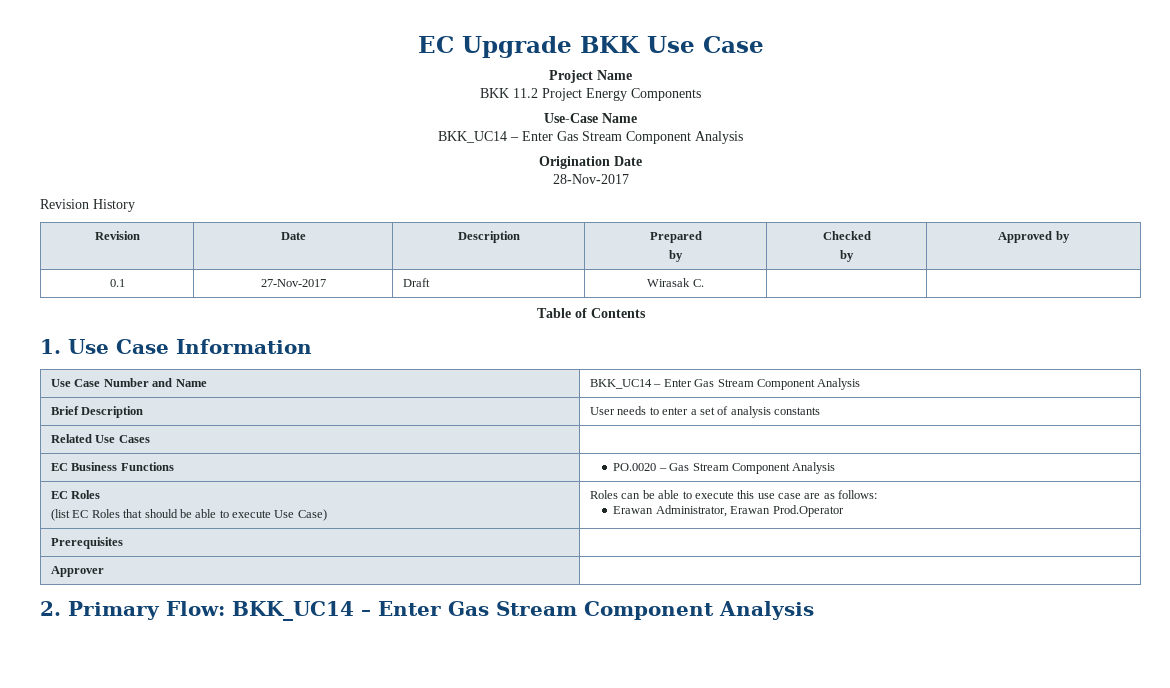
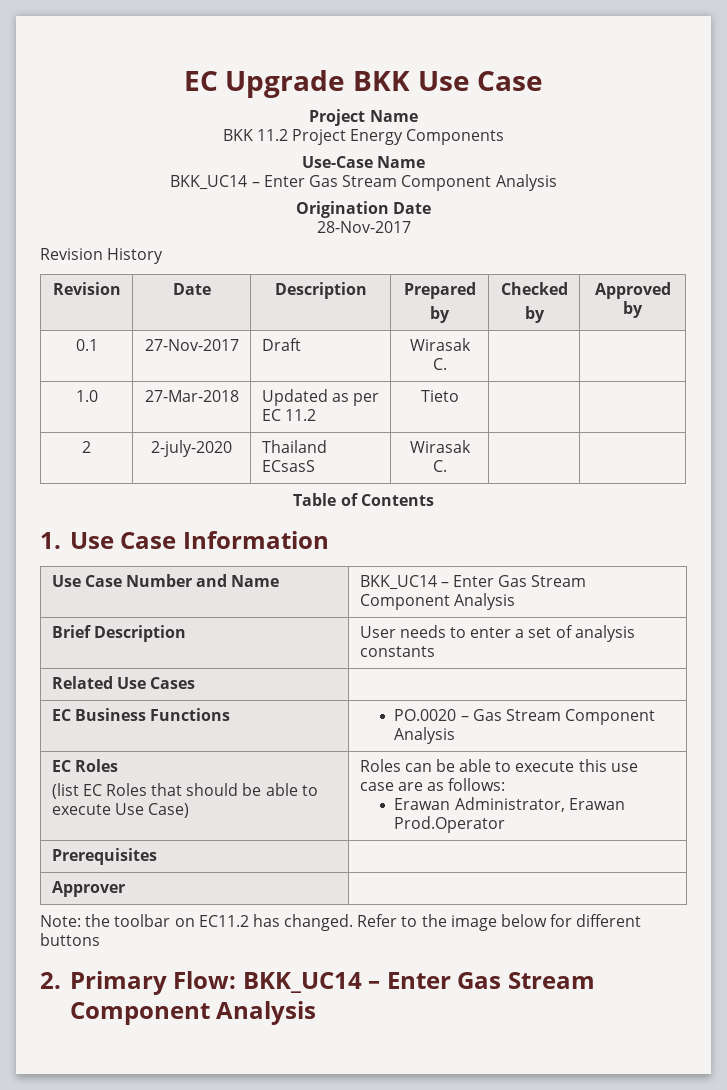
+ 1.0 | 27-Mar-2018 | Updated as per EC 11.2 | Tieto | |
+ 2 | 2-july-2020 | Thailand ECsasS | Wirasak C. | |
+ Note: the toolbar on EC11.2 has changed. Refer to the image below for different buttons

